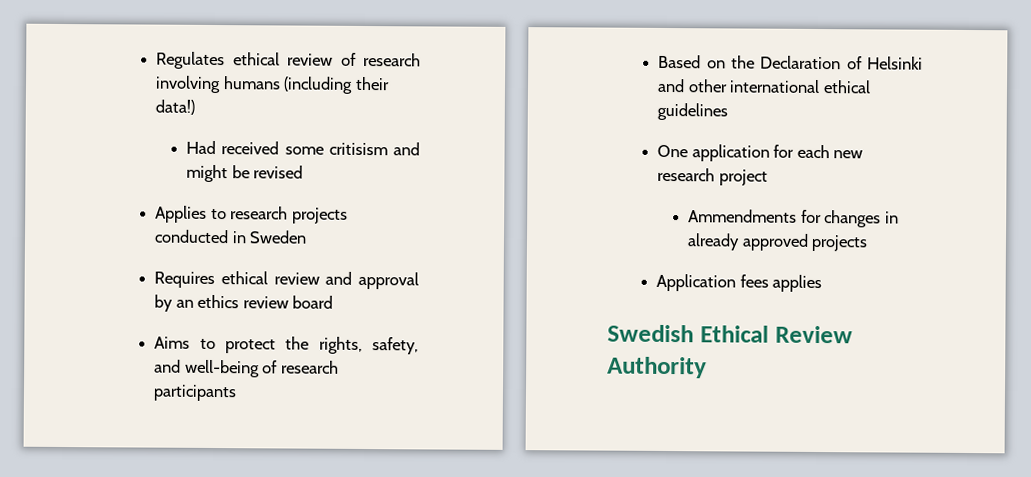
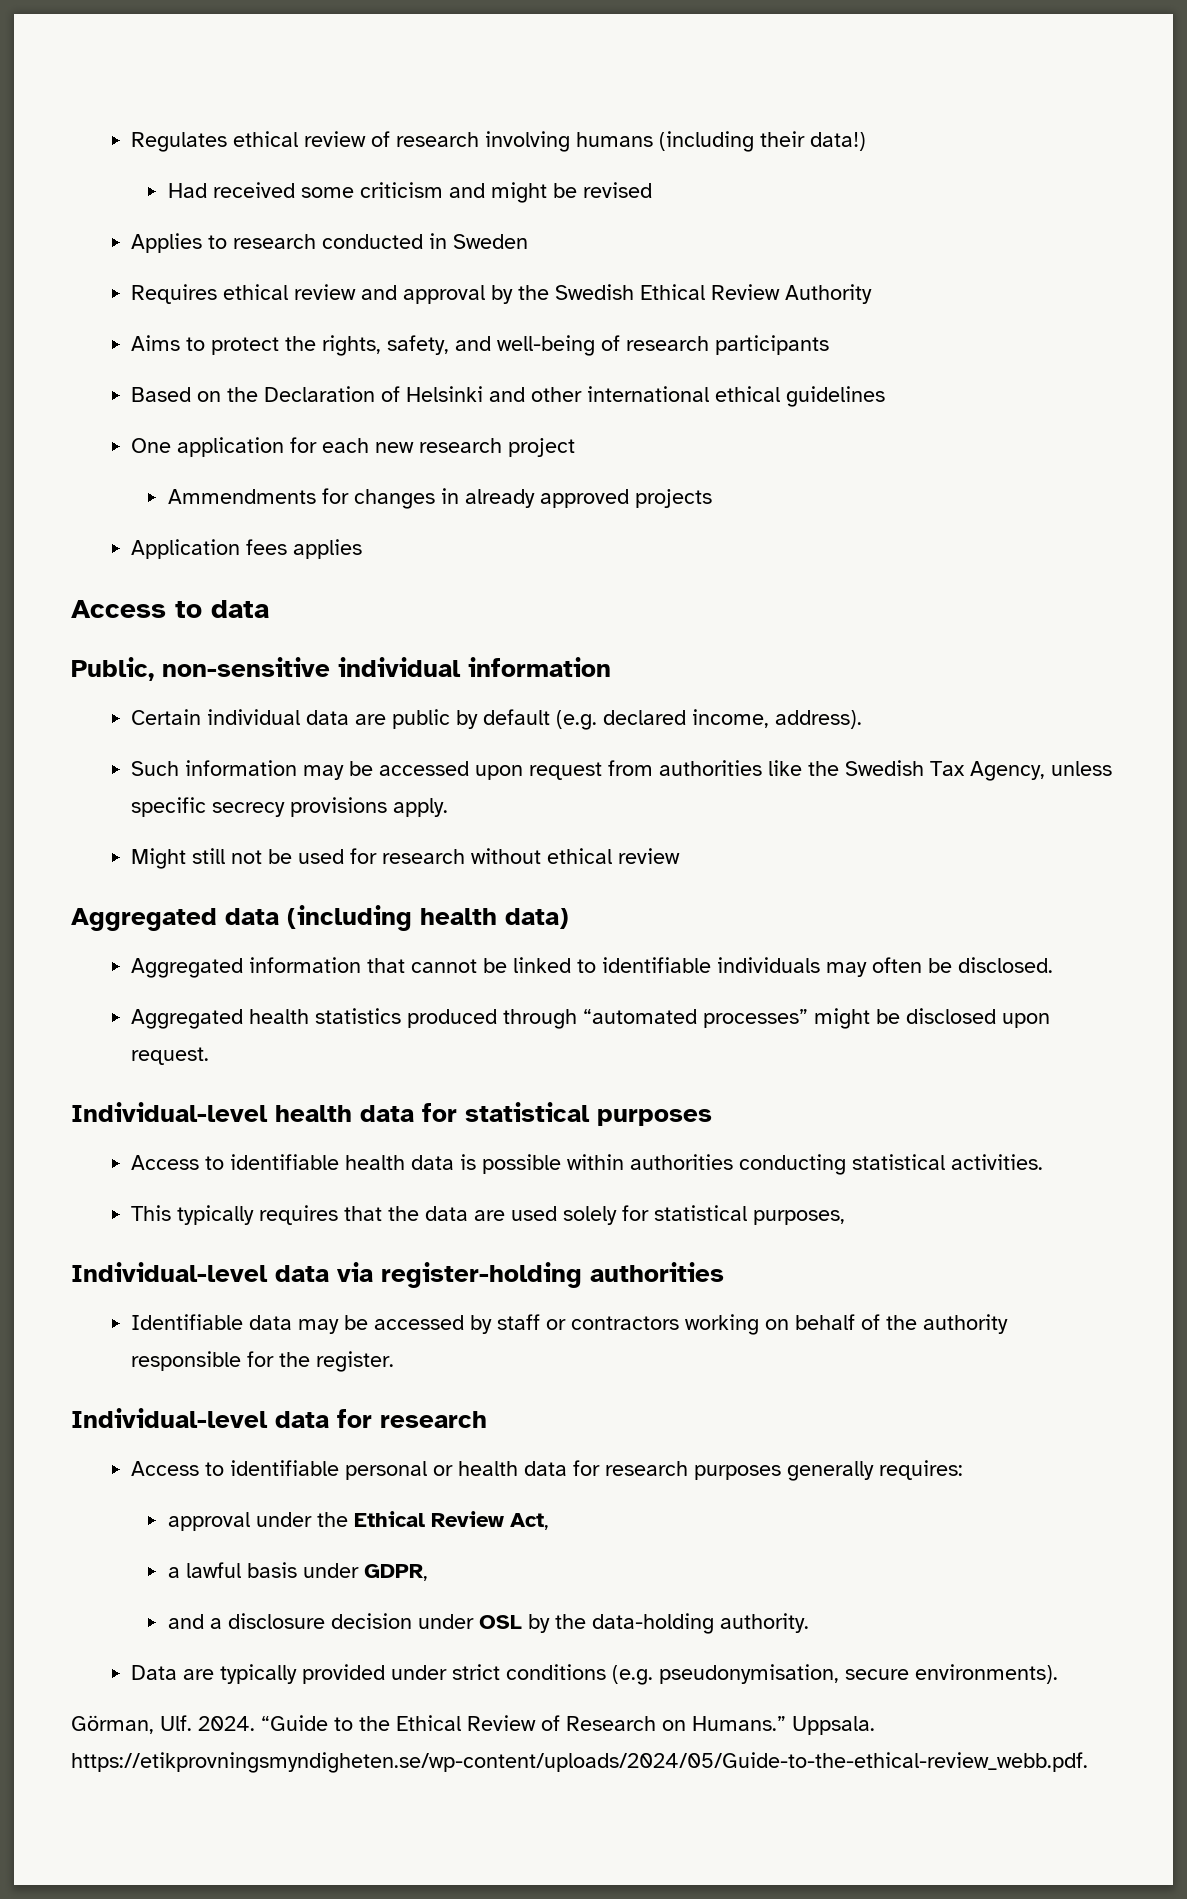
- Had received some critisism and might be revised
+ Had received some criticism and might be revised
- Applies to research projects conducted in Sweden
+ Applies to research conducted in Sweden
- Requires ethical review and approval by an ethics review board
+ Requires ethical review and approval by the Swedish Ethical Review Authority
- Swedish Ethical Review Authority
+ Access to data
+ Public, non-sensitive individual information
+ Certain individual data are public by default (e.g. declared income, address).
+ Such information may be accessed upon request from authorities like the Swedish Tax Agency, unless specific secrecy provisions apply.
+ Might still not be used for research without ethical review
+ Aggregated data (including health data)
+ Aggregated information that cannot be linked to identifiable individuals may often be disclosed.
+ Aggregated health statistics produced through “automated processes” might be disclosed upon request.
+ Individual-level health data for statistical purposes
+ Access to identifiable health data is possible within authorities conducting statistical activities.
+ This typically requires that the data are used solely for statistical purposes,
+ Individual-level data via register-holding authorities
+ Identifiable data may be accessed by staff or contractors working on behalf of the authority responsible for the register.
+ Individual-level data for research
+ Access to identifiable personal or health data for research purposes generally requires:
+ approval under the Ethical Review Act,
+ a lawful basis under GDPR,
+ and a disclosure decision under OSL by the data-holding authority.
+ Data are typically provided under strict conditions (e.g. pseudonymisation, secure environments).
+ Görman, Ulf. 2024. “Guide to the Ethical Review of Research on Humans.” Uppsala. https://etikprovningsmyndigheten.se/wp-content/uploads/2024/05/Guide-to-the-ethical-review_webb.pdf.

